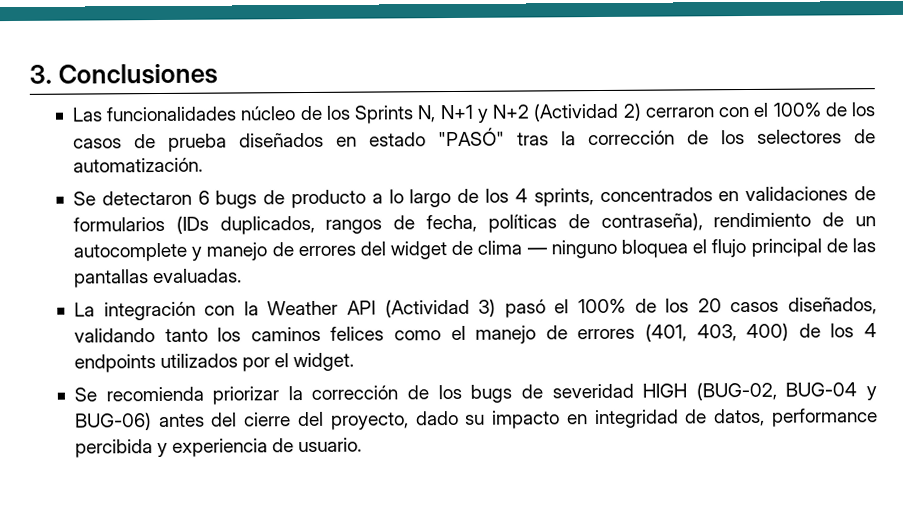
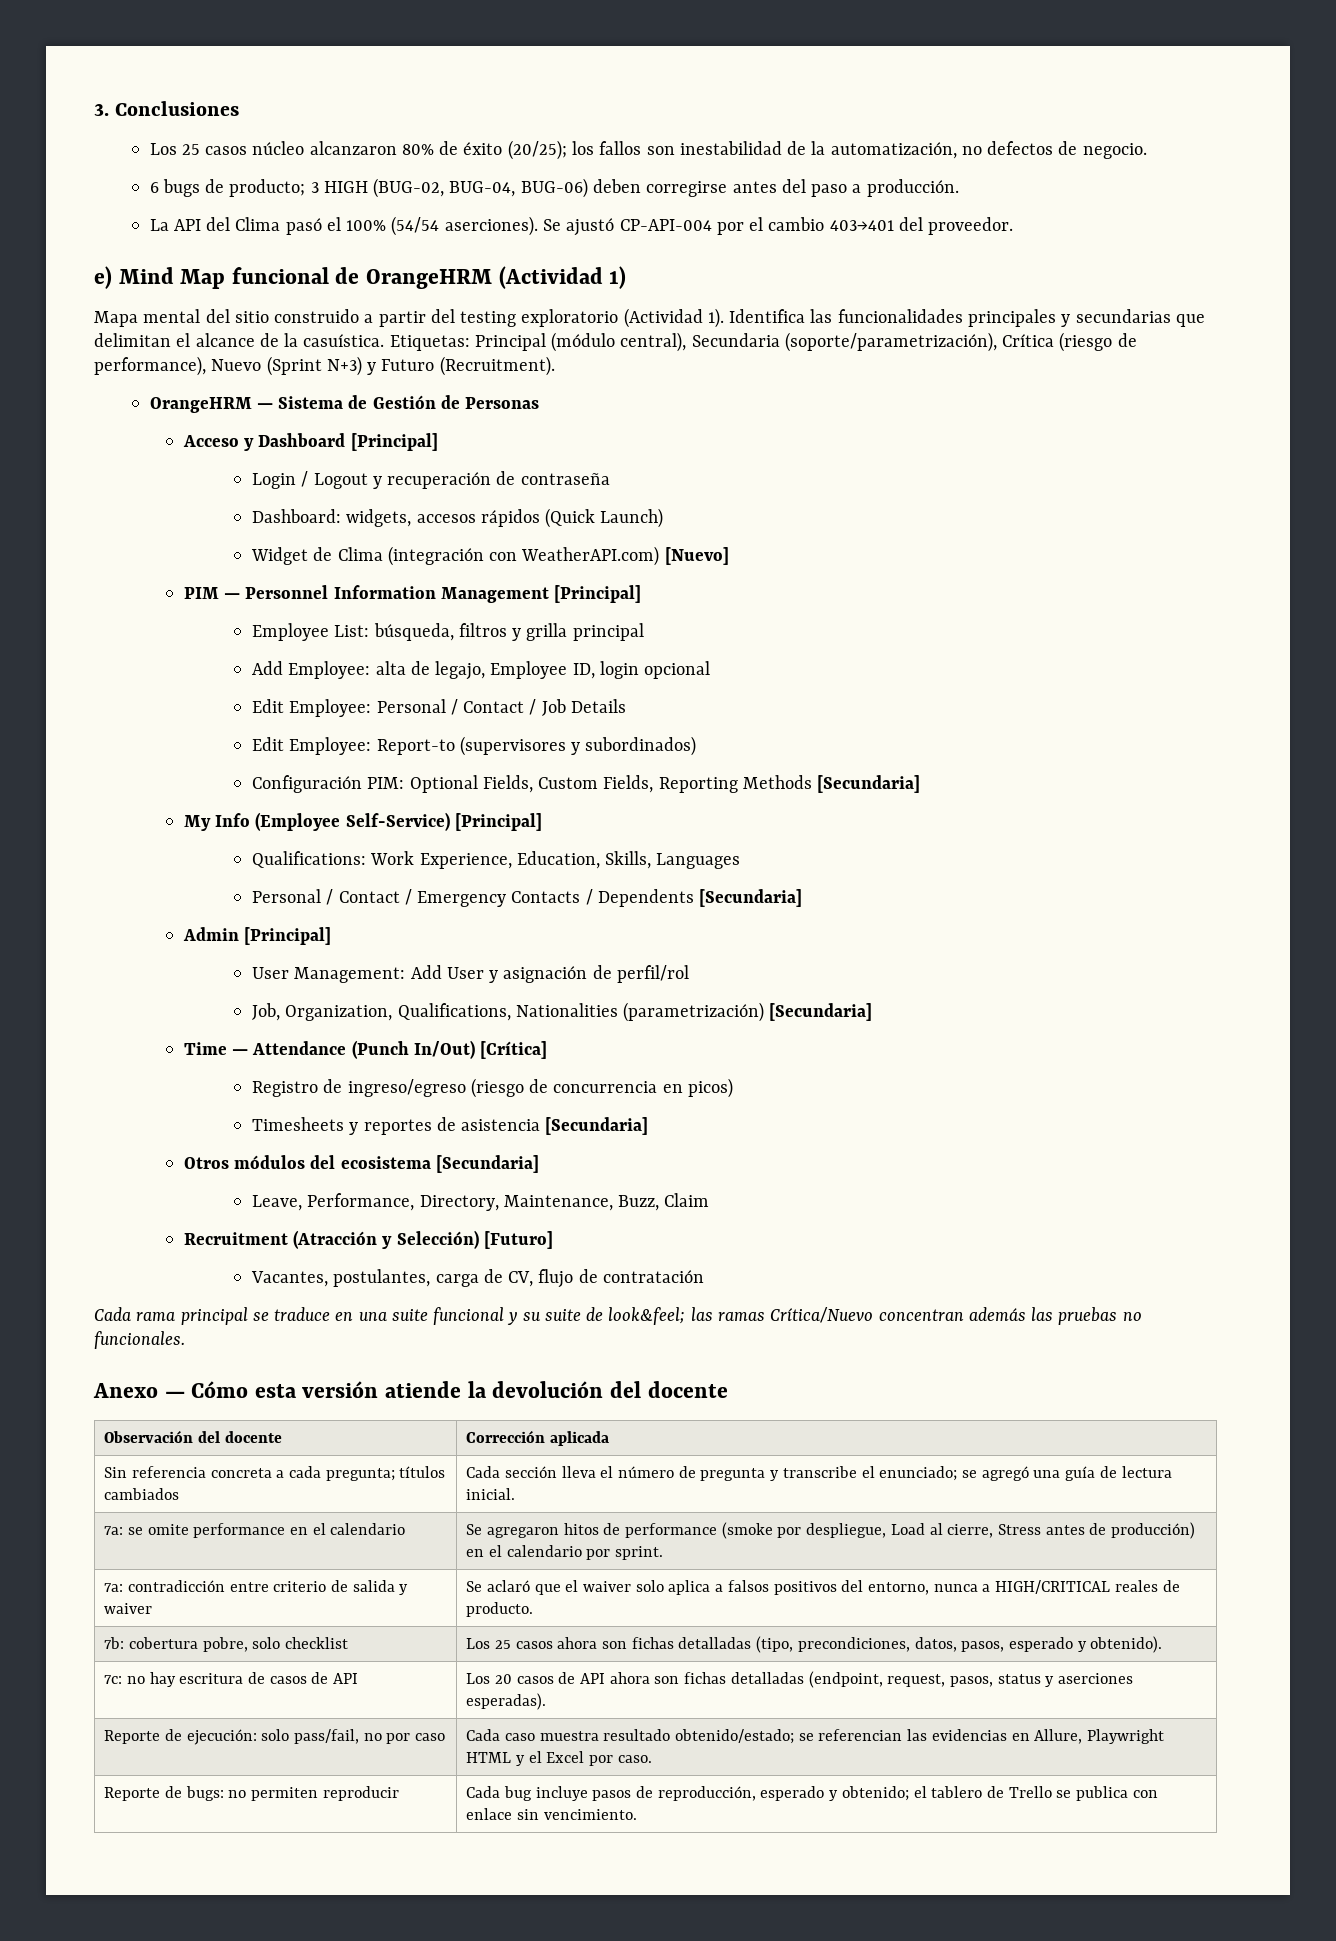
- Las funcionalidades núcleo de los Sprints N, N+1 y N+2 (Actividad 2) cerraron con el 100% de los casos de prueba diseñados en estado "PASÓ" tras la corrección de los selectores de automatización.
- Se detectaron 6 bugs de producto a lo largo de los 4 sprints, concentrados en validaciones de formularios (IDs duplicados, rangos de fecha, políticas de contraseña), rendimiento de un autocomplete y manejo de errores del widget de clima — ninguno bloquea el flujo principal de las pantallas evaluadas.
- La integración con la Weather API (Actividad 3) pasó el 100% de los 20 casos diseñados, validando tanto los caminos felices como el manejo de errores (401, 403, 400) de los 4 endpoints utilizados por el widget.
- Se recomienda priorizar la corrección de los bugs de severidad HIGH (BUG-02, BUG-04 y BUG-06) antes del cierre del proyecto, dado su impacto en integridad de datos, performance percibida y experiencia de usuario.
+ Los 25 casos núcleo alcanzaron 80% de éxito (20/25); los fallos son inestabilidad de la automatización, no defectos de negocio.
+ 6 bugs de producto; 3 HIGH (BUG-02, BUG-04, BUG-06) deben corregirse antes del paso a producción.
+ La API del Clima pasó el 100% (54/54 aserciones). Se ajustó CP-API-004 por el cambio 403→401 del proveedor.
+ e) Mind Map funcional de OrangeHRM (Actividad 1)
+ Mapa mental del sitio construido a partir del testing exploratorio (Actividad 1). Identifica las funcionalidades principales y secundarias que delimitan el alcance de la casuística. Etiquetas: Principal (módulo central), Secundaria (soporte/parametrización), Crítica (riesgo de performance), Nuevo (Sprint N+3) y Futuro (Recruitment).
+ OrangeHRM — Sistema de Gestión de Personas
+ Acceso y Dashboard [Principal]
+ Login / Logout y recuperación de contraseña
+ Dashboard: widgets, accesos rápidos (Quick Launch)
+ Widget de Clima (integración con WeatherAPI.com) [Nuevo]
+ PIM — Personnel Information Management [Principal]
+ Employee List: búsqueda, filtros y grilla principal
+ Add Employee: alta de legajo, Employee ID, login opcional
+ Edit Employee: Personal / Contact / Job Details
+ Edit Employee: Report-to (supervisores y subordinados)
+ Configuración PIM: Optional Fields, Custom Fields, Reporting Methods [Secundaria]
+ My Info (Employee Self-Service) [Principal]
+ Qualifications: Work Experience, Education, Skills, Languages
+ Personal / Contact / Emergency Contacts / Dependents [Secundaria]
+ Admin [Principal]
+ User Management: Add User y asignación de perfil/rol
+ Job, Organization, Qualifications, Nationalities (parametrización) [Secundaria]
+ Time — Attendance (Punch In/Out) [Crítica]
+ Registro de ingreso/egreso (riesgo de concurrencia en picos)
+ Timesheets y reportes de asistencia [Secundaria]
+ Otros módulos del ecosistema [Secundaria]
+ Leave, Performance, Directory, Maintenance, Buzz, Claim
+ Recruitment (Atracción y Selección) [Futuro]
+ Vacantes, postulantes, carga de CV, flujo de contratación
+ Cada rama principal se traduce en una suite funcional y su suite de look&feel; las ramas Crítica/Nuevo concentran además las pruebas no funcionales.
+ Anexo — Cómo esta versión atiende la devolución del docente
+ Observación del docente | Corrección aplicada
+ Sin referencia concreta a cada pregunta; títulos cambiados | Cada sección lleva el número de pregunta y transcribe el enunciado; se agregó una guía de lectura inicial.
+ 7a: se omite performance en el calendario | Se agregaron hitos de performance (smoke por despliegue, Load al cierre, Stress antes de producción) en el calendario por sprint.
+ 7a: contradicción entre criterio de salida y waiver | Se aclaró que el waiver solo aplica a falsos positivos del entorno, nunca a HIGH/CRITICAL reales de producto.
+ 7b: cobertura pobre, solo checklist | Los 25 casos ahora son fichas detalladas (tipo, precondiciones, datos, pasos, esperado y obtenido).
+ 7c: no hay escritura de casos de API | Los 20 casos de API ahora son fichas detalladas (endpoint, request, pasos, status y aserciones esperadas).
+ Reporte de ejecución: solo pass/fail, no por caso | Cada caso muestra resultado obtenido/estado; se referencian las evidencias en Allure, Playwright HTML y el Excel por caso.
+ Reporte de bugs: no permiten reproducir | Cada bug incluye pasos de reproducción, esperado y obtenido; el tablero de Trello se publica con enlace sin vencimiento.

